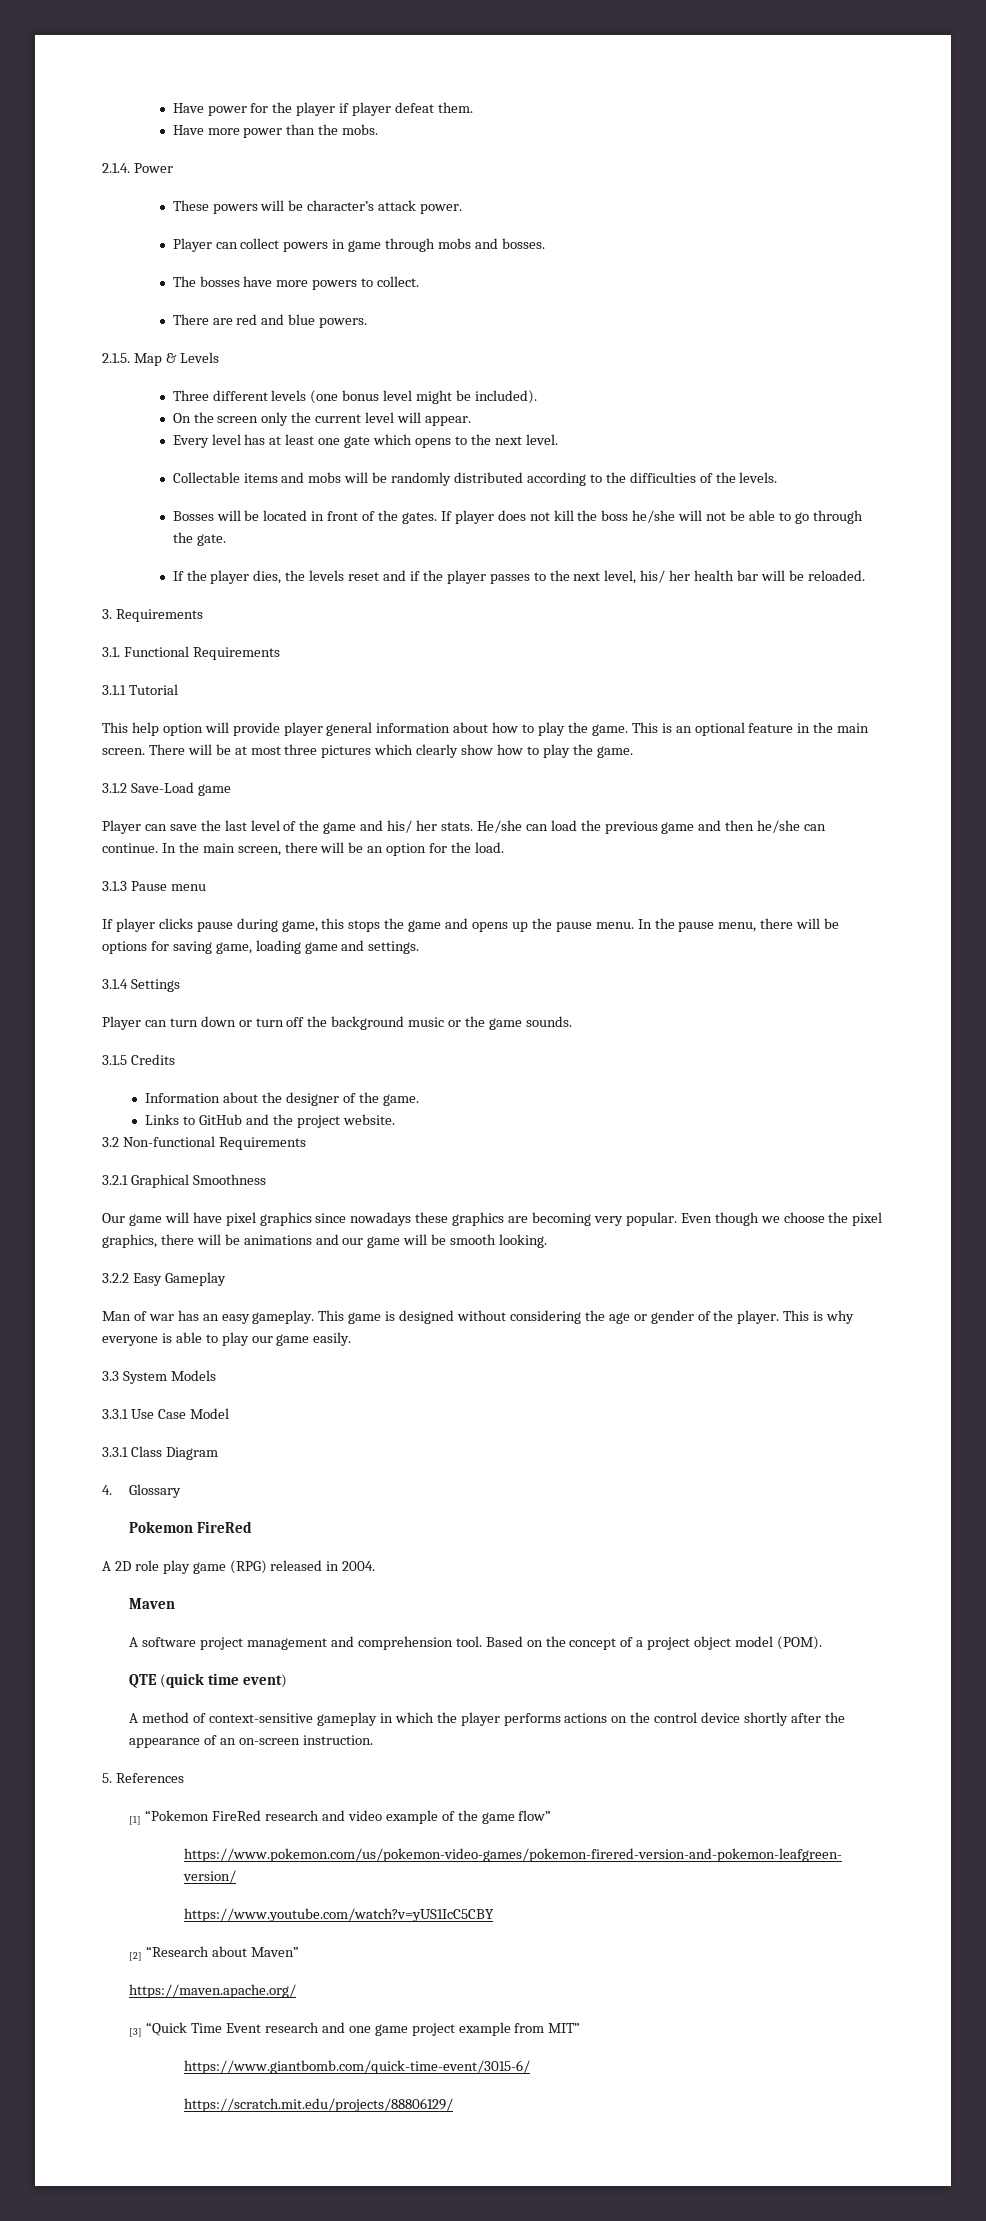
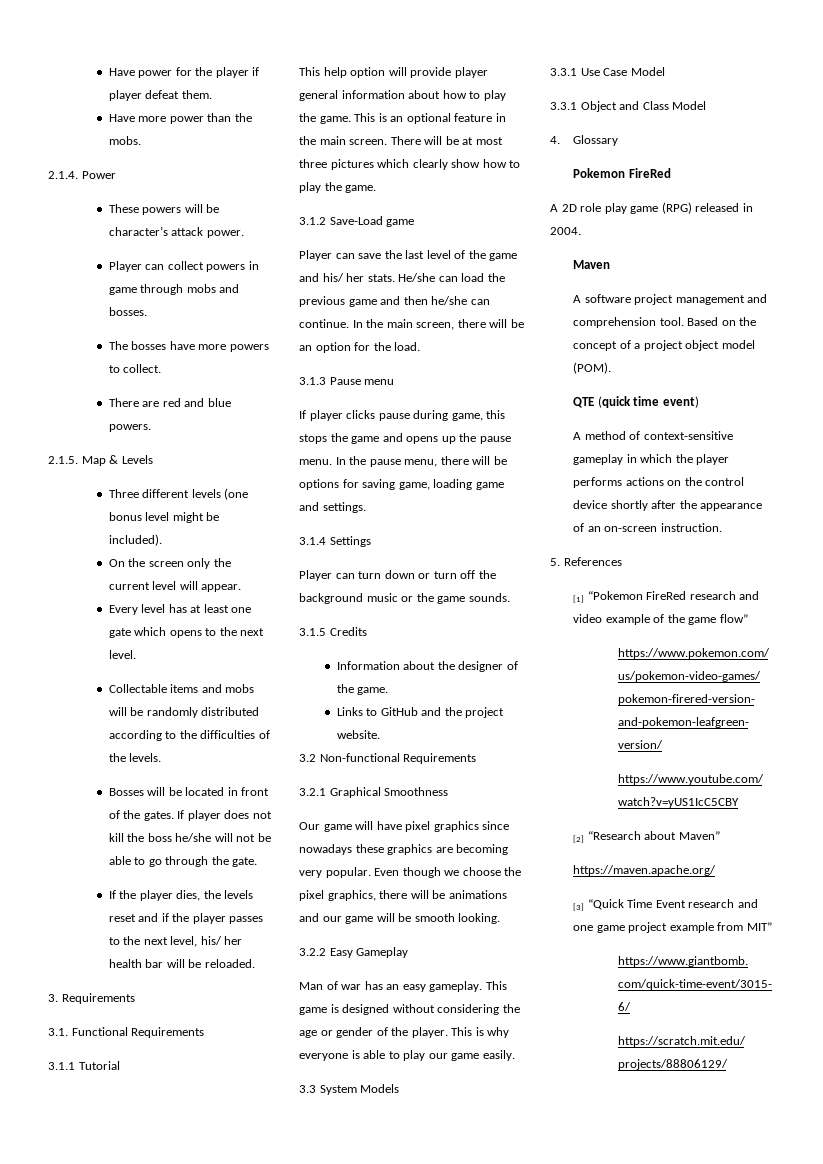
- 3.3.1 Class Diagram
+ 3.3.1 Object and Class Model

